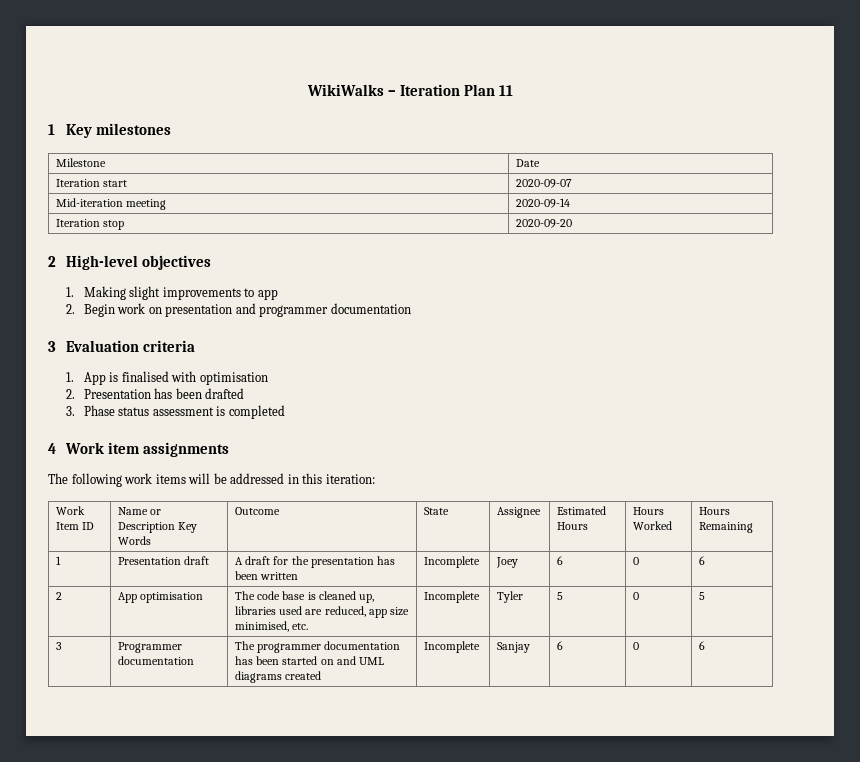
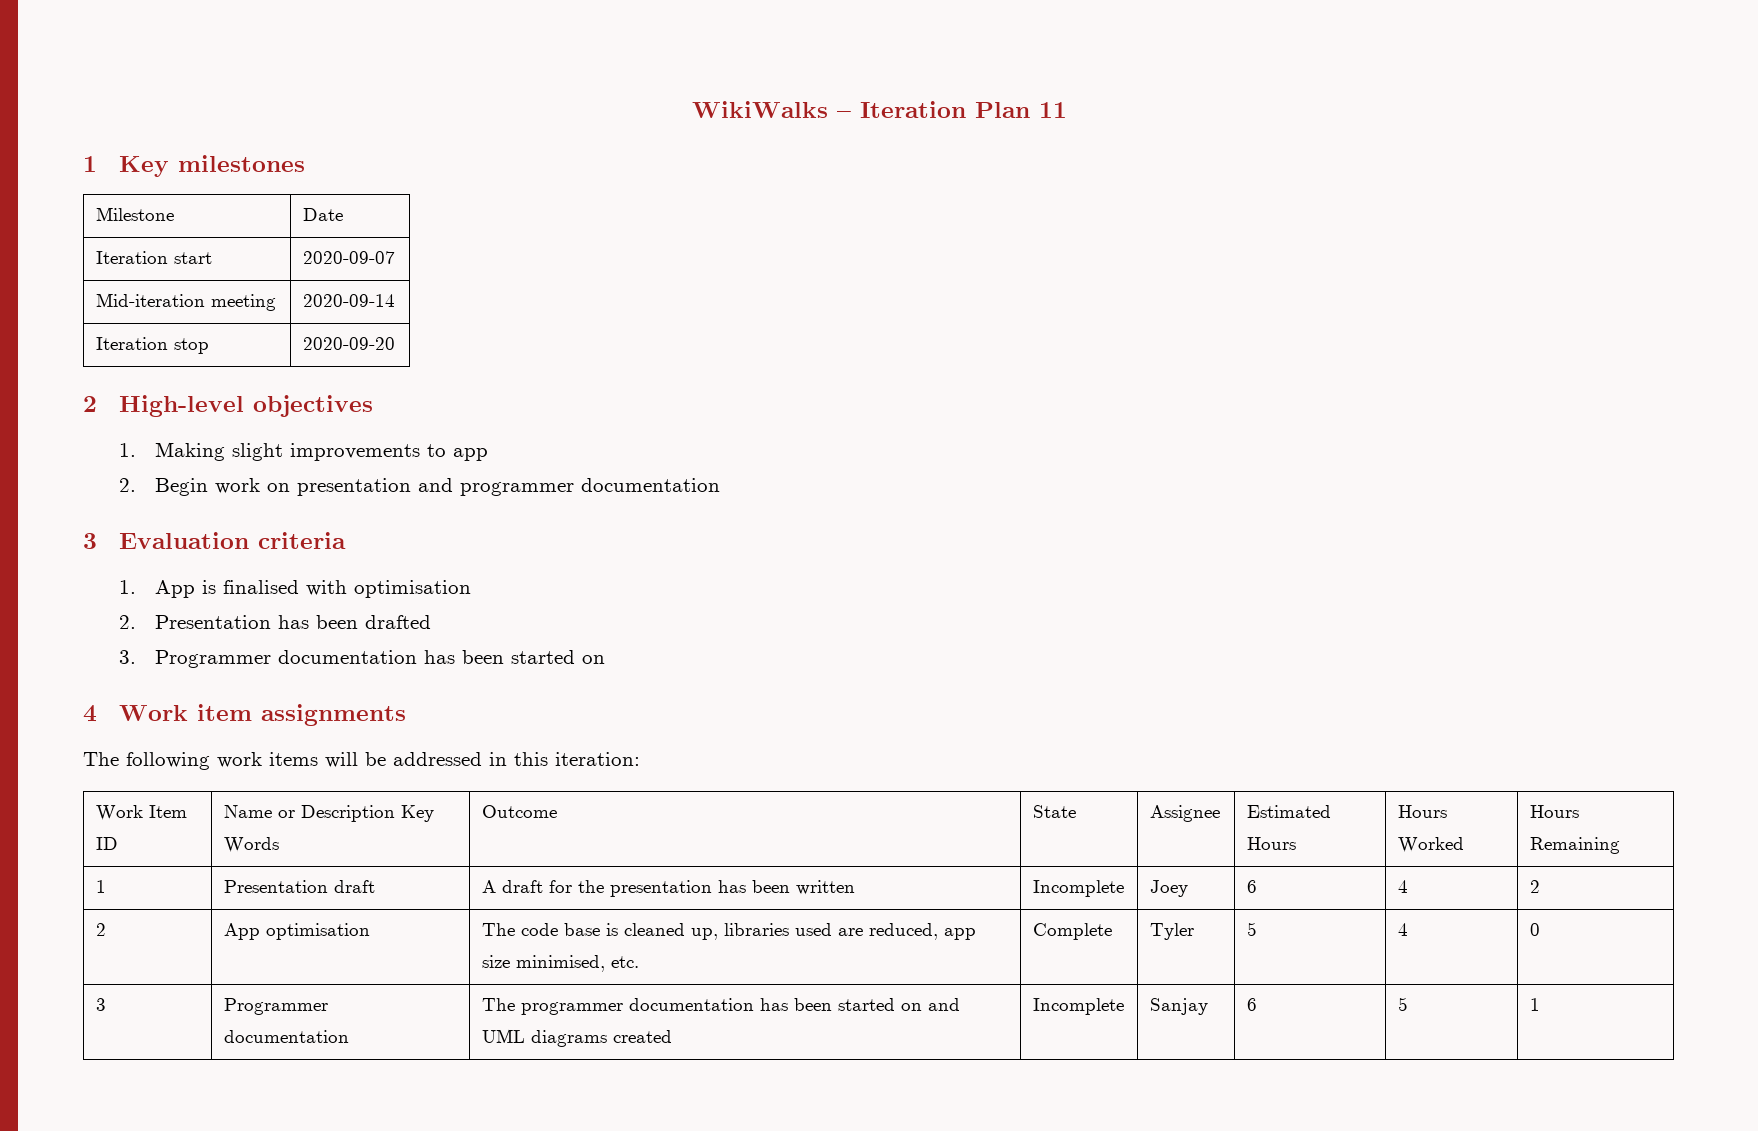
- 3. Phase status assessment is completed
+ 3. Programmer documentation has been started on
- 1 | Presentation draft | A draft for the presentation has been written | Incomplete | Joey | 6 | 0 | 6
+ 1 | Presentation draft | A draft for the presentation has been written | Incomplete | Joey | 6 | 4 | 2
- 2 | App optimisation | The code base is cleaned up, libraries used are reduced, app size minimised, etc. | Incomplete | Tyler | 5 | 0 | 5
+ 2 | App optimisation | The code base is cleaned up, libraries used are reduced, app size minimised, etc. | Complete | Tyler | 5 | 4 | 0
- 3 | Programmer documentation | The programmer documentation has been started on and UML diagrams created | Incomplete | Sanjay | 6 | 0 | 6
+ 3 | Programmer documentation | The programmer documentation has been started on and UML diagrams created | Incomplete | Sanjay | 6 | 5 | 1

